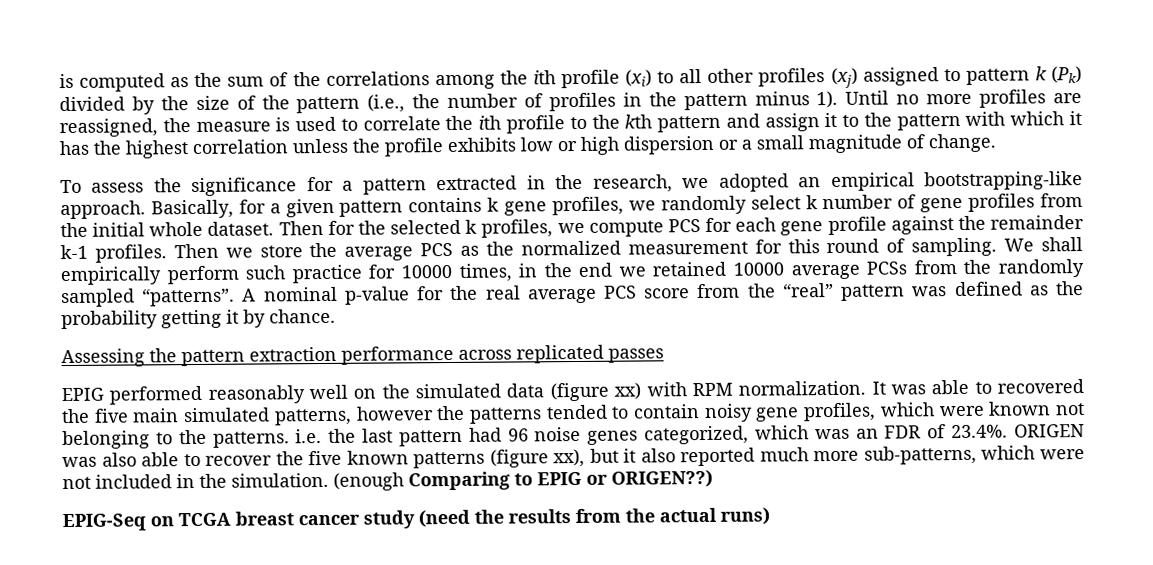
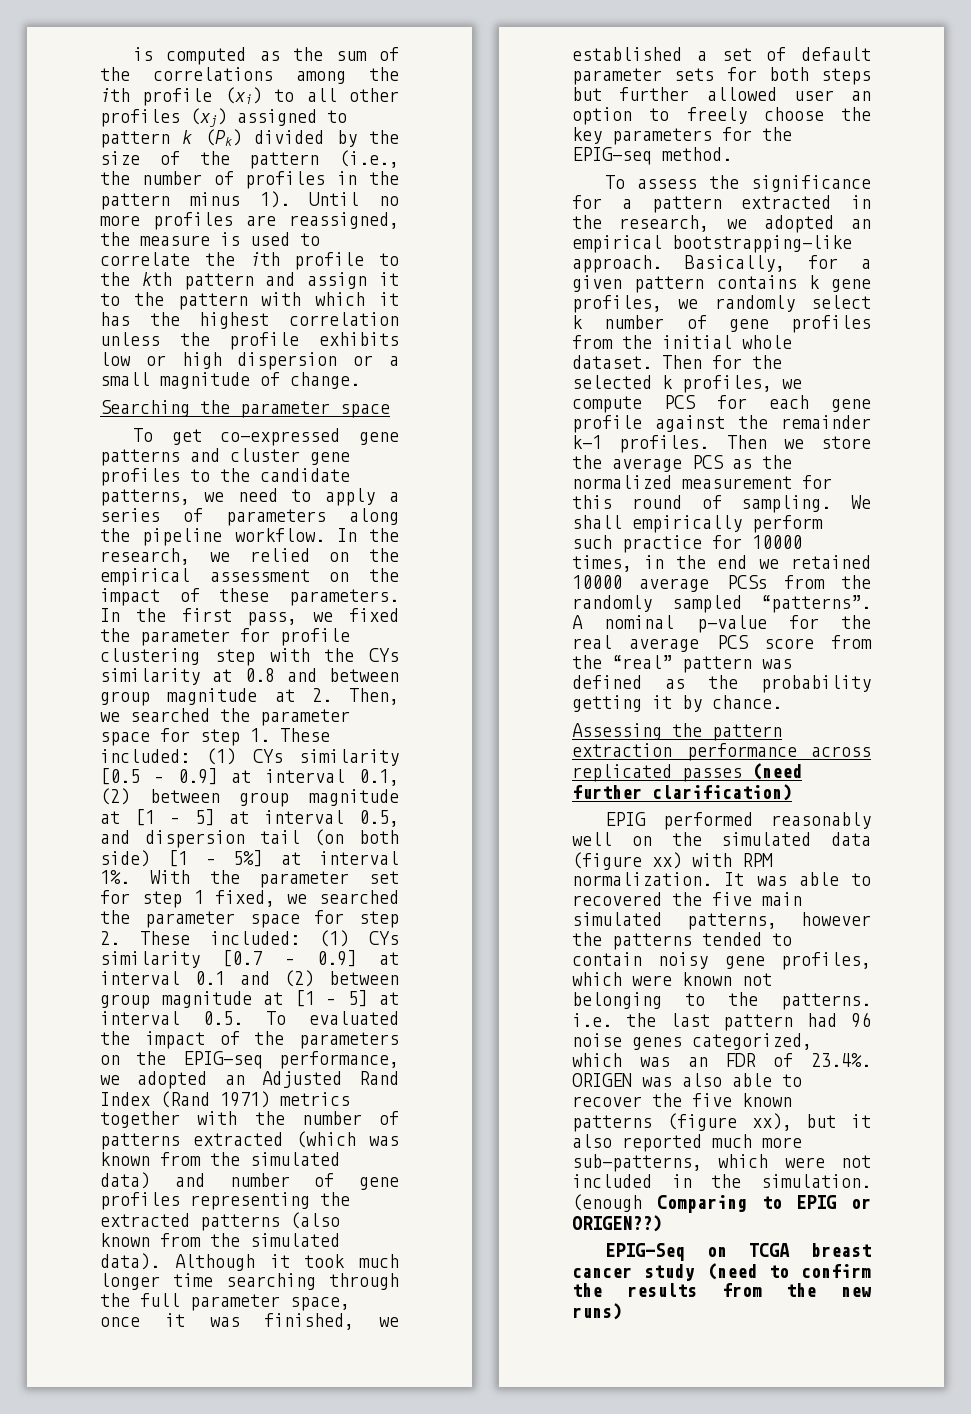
+ Searching the parameter space
+ To get co-expressed gene patterns and cluster gene profiles to the candidate patterns, we need to apply a series of parameters along the pipeline workflow. In the research, we relied on the empirical assessment on the impact of these parameters. In the first pass, we fixed the parameter for profile clustering step with the CYs similarity at 0.8 and between group magnitude at 2. Then, we searched the parameter space for step 1. These included: (1) CYs similarity [0.5 – 0.9] at interval 0.1, (2) between group magnitude at [1 – 5] at interval 0.5, and dispersion tail (on both side) [1 – 5%] at interval 1%. With the parameter set for step 1 fixed, we searched the parameter space for step 2. These included: (1) CYs similarity [0.7 – 0.9] at interval 0.1 and (2) between group magnitude at [1 – 5] at interval 0.5. To evaluated the impact of the parameters on the EPIG-seq performance, we adopted an Adjusted Rand Index (Rand 1971) metrics together with the number of patterns extracted (which was known from the simulated data) and number of gene profiles representing the extracted patterns (also known from the simulated data). Although it took much longer time searching through the full parameter space, once it was finished, we established a set of default parameter sets for both steps but further allowed user an option to freely choose the key parameters for the EPIG-seq method.
- Assessing the pattern extraction performance across replicated passes
+ Assessing the pattern extraction performance across replicated passes (need further clarification)
- EPIG-Seq on TCGA breast cancer study (need the results from the actual runs)
+ EPIG-Seq on TCGA breast cancer study (need to confirm the results from the new runs)

